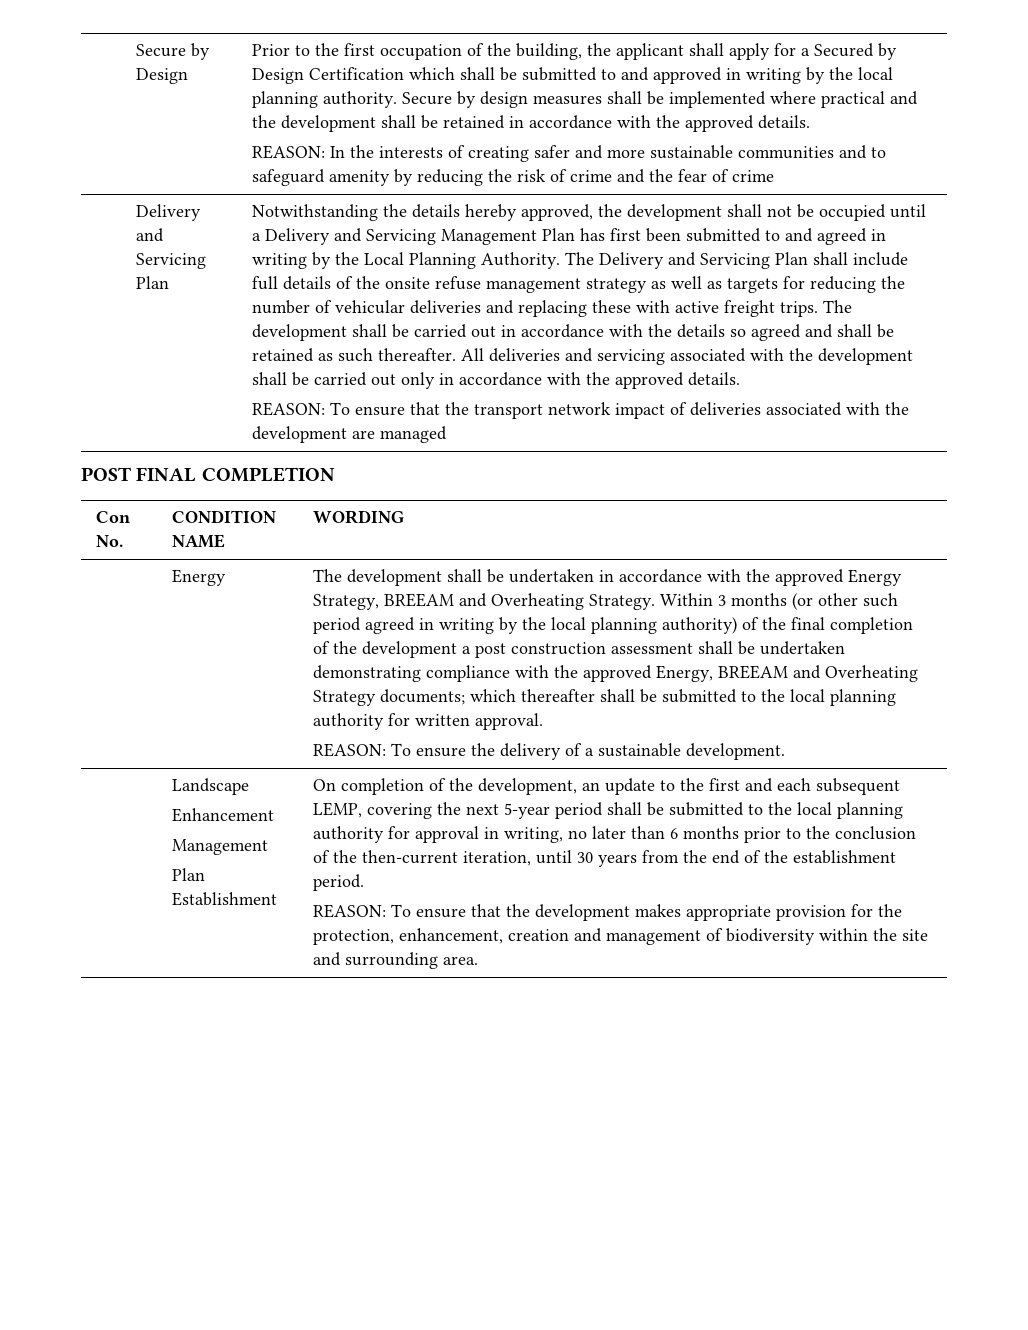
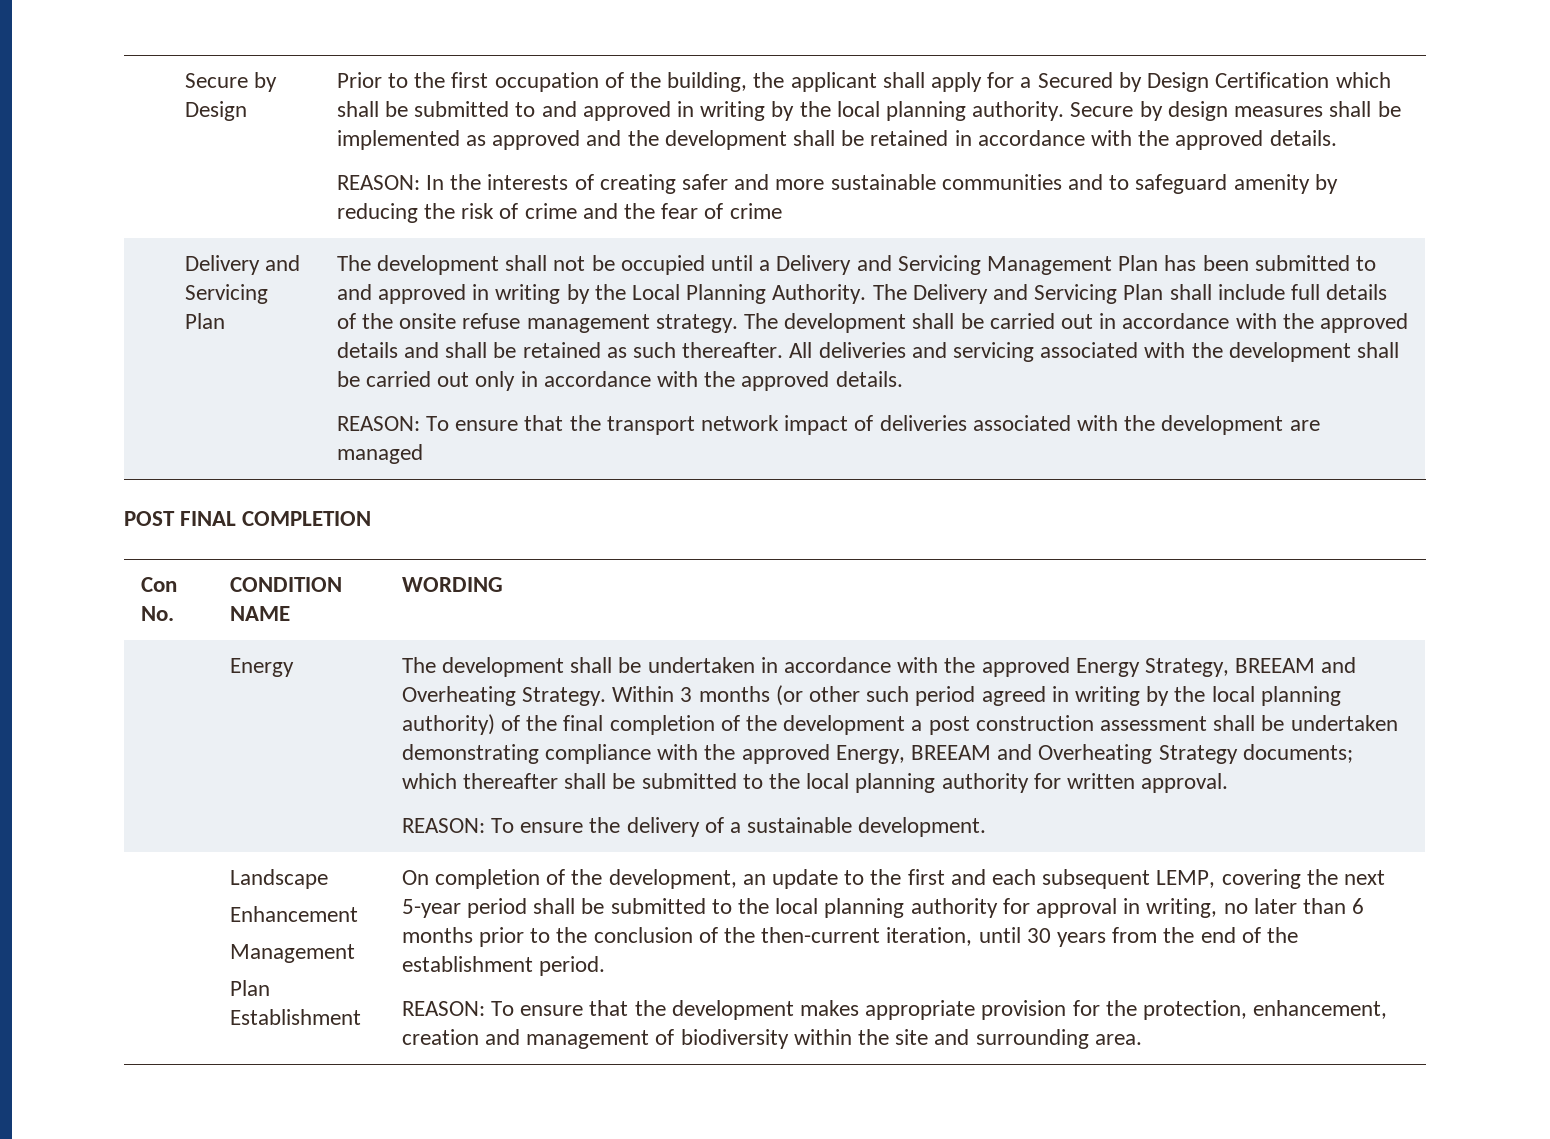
- Secure by design measures shall be implemented where practical and the development shall be retained in accordance with the approved details.
+ Secure by design measures shall be implemented as approved and the development shall be retained in accordance with the approved details.
- Notwithstanding the details hereby approved, the development shall not be occupied until a Delivery and Servicing Management Plan has first been submitted to and agreed in writing by the Local Planning Authority.
+ The development shall not be occupied until a Delivery and Servicing Management Plan has been submitted to and approved in writing by the Local Planning Authority.
- The Delivery and Servicing Plan shall include full details of the onsite refuse management strategy as well as targets for reducing the number of vehicular deliveries and replacing these with active freight trips.
+ The Delivery and Servicing Plan shall include full details of the onsite refuse management strategy.
- The development shall be carried out in accordance with the details so agreed and shall be retained as such thereafter.
+ The development shall be carried out in accordance with the approved details and shall be retained as such thereafter.

